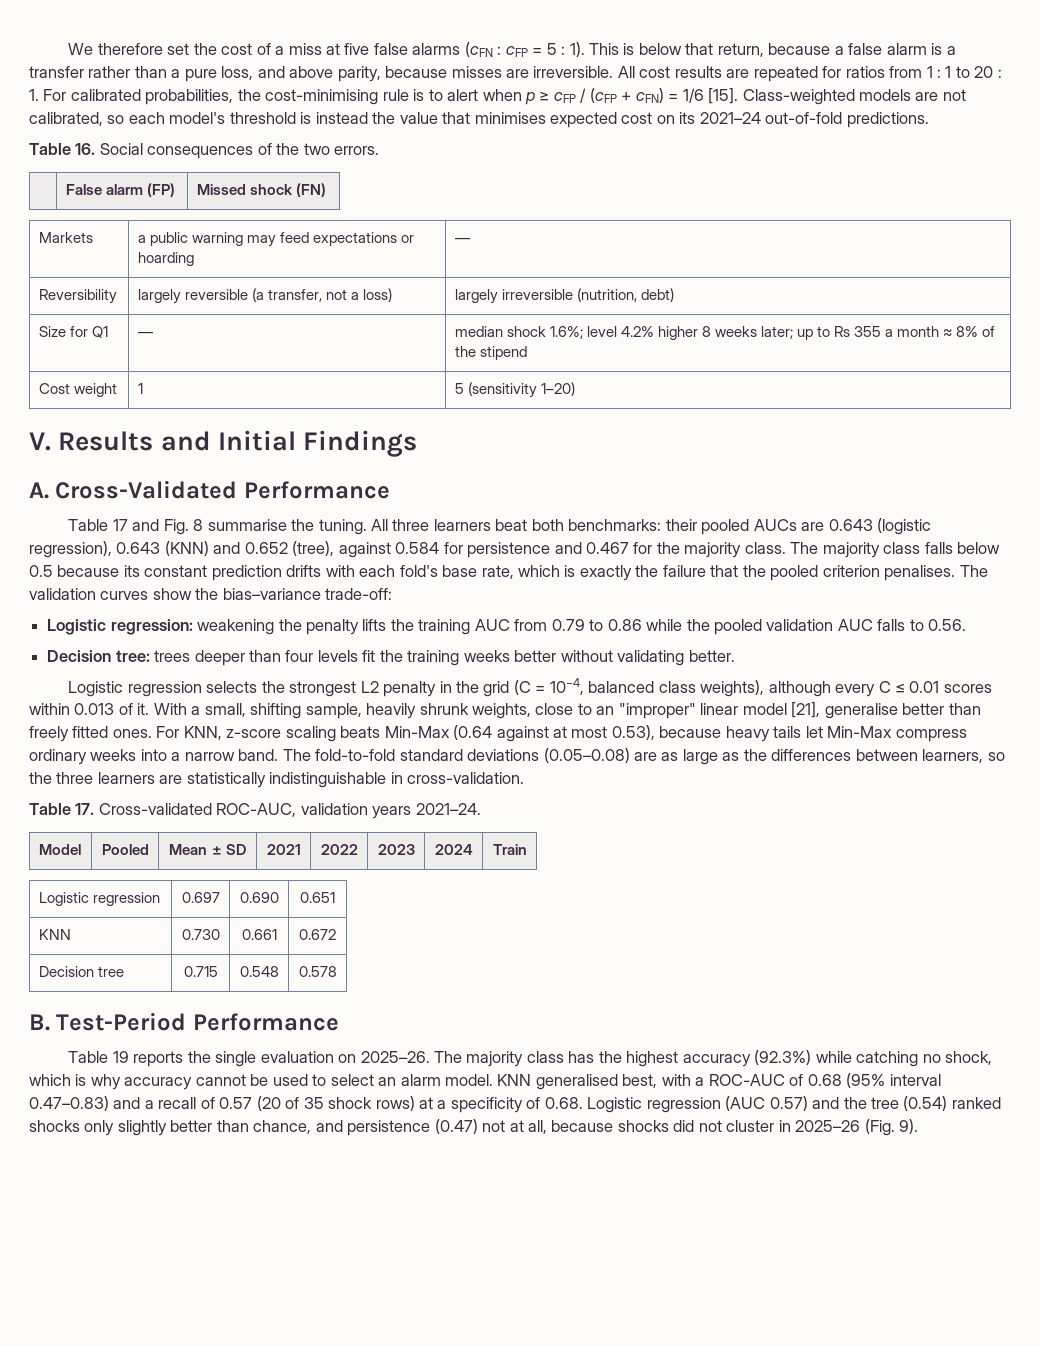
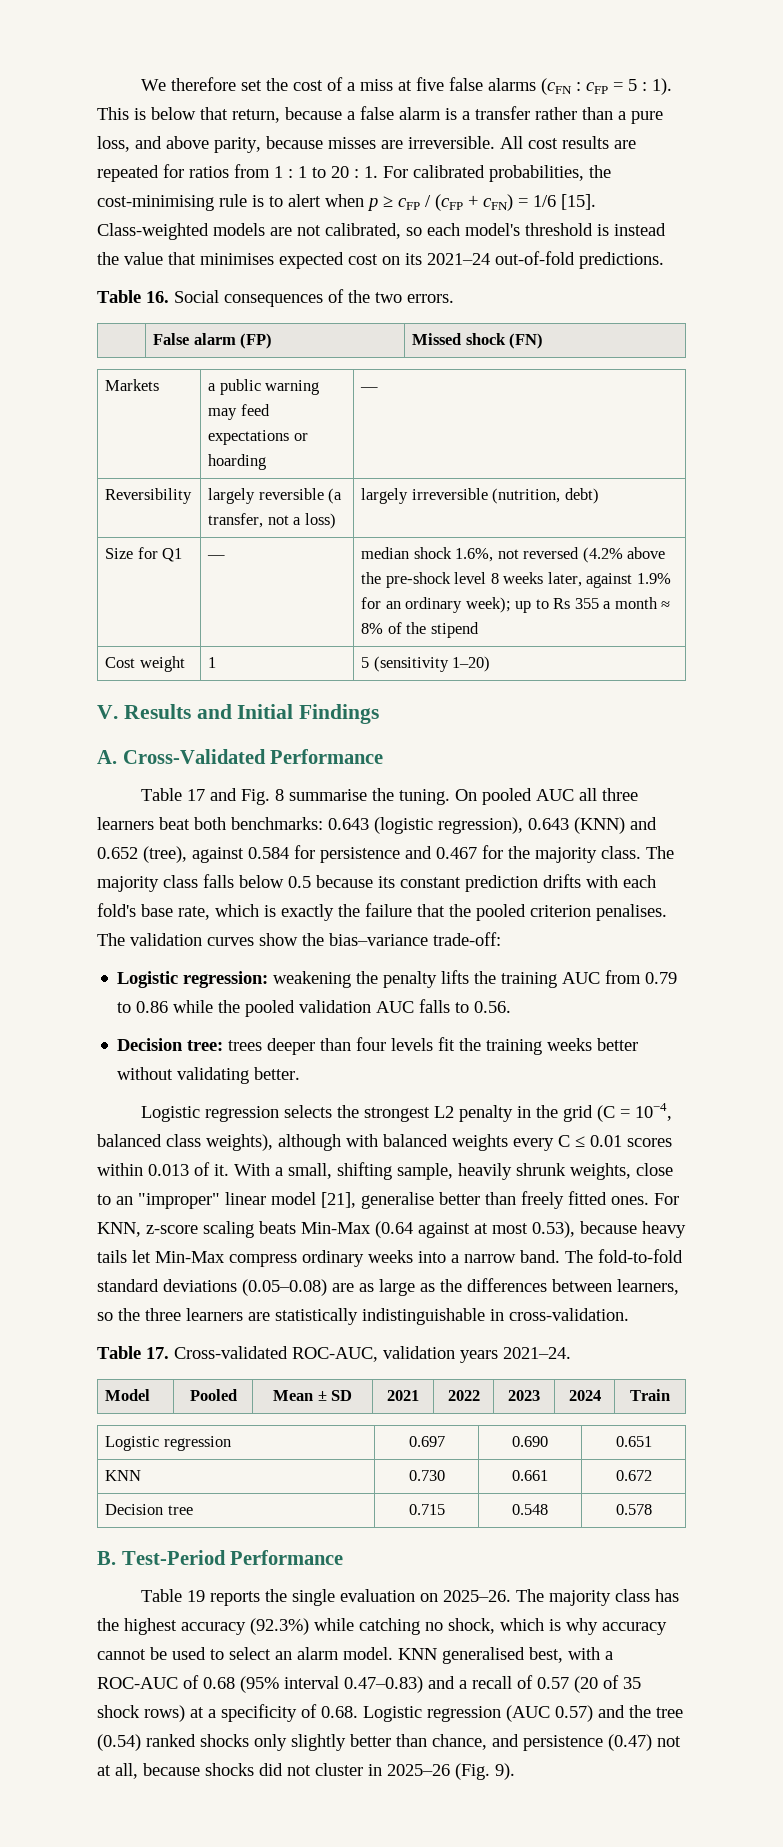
- Size for Q1 | — | median shock 1.6%; level 4.2% higher 8 weeks later; up to Rs 355 a month ≈ 8% of the stipend
+ Size for Q1 | — | median shock 1.6%, not reversed (4.2% above the pre-shock level 8 weeks later, against 1.9% for an ordinary week); up to Rs 355 a month ≈ 8% of the stipend
- All three learners beat both benchmarks: their pooled AUCs are 0.643 (logistic regression), 0.643 (KNN) and 0.652 (tree), against 0.584 for persistence and 0.467 for the majority class.
+ On pooled AUC all three learners beat both benchmarks: 0.643 (logistic regression), 0.643 (KNN) and 0.652 (tree), against 0.584 for persistence and 0.467 for the majority class.
- Logistic regression selects the strongest L2 penalty in the grid (C = 10−4, balanced class weights), although every C ≤ 0.01 scores within 0.013 of it.
+ Logistic regression selects the strongest L2 penalty in the grid (C = 10−4, balanced class weights), although with balanced weights every C ≤ 0.01 scores within 0.013 of it.

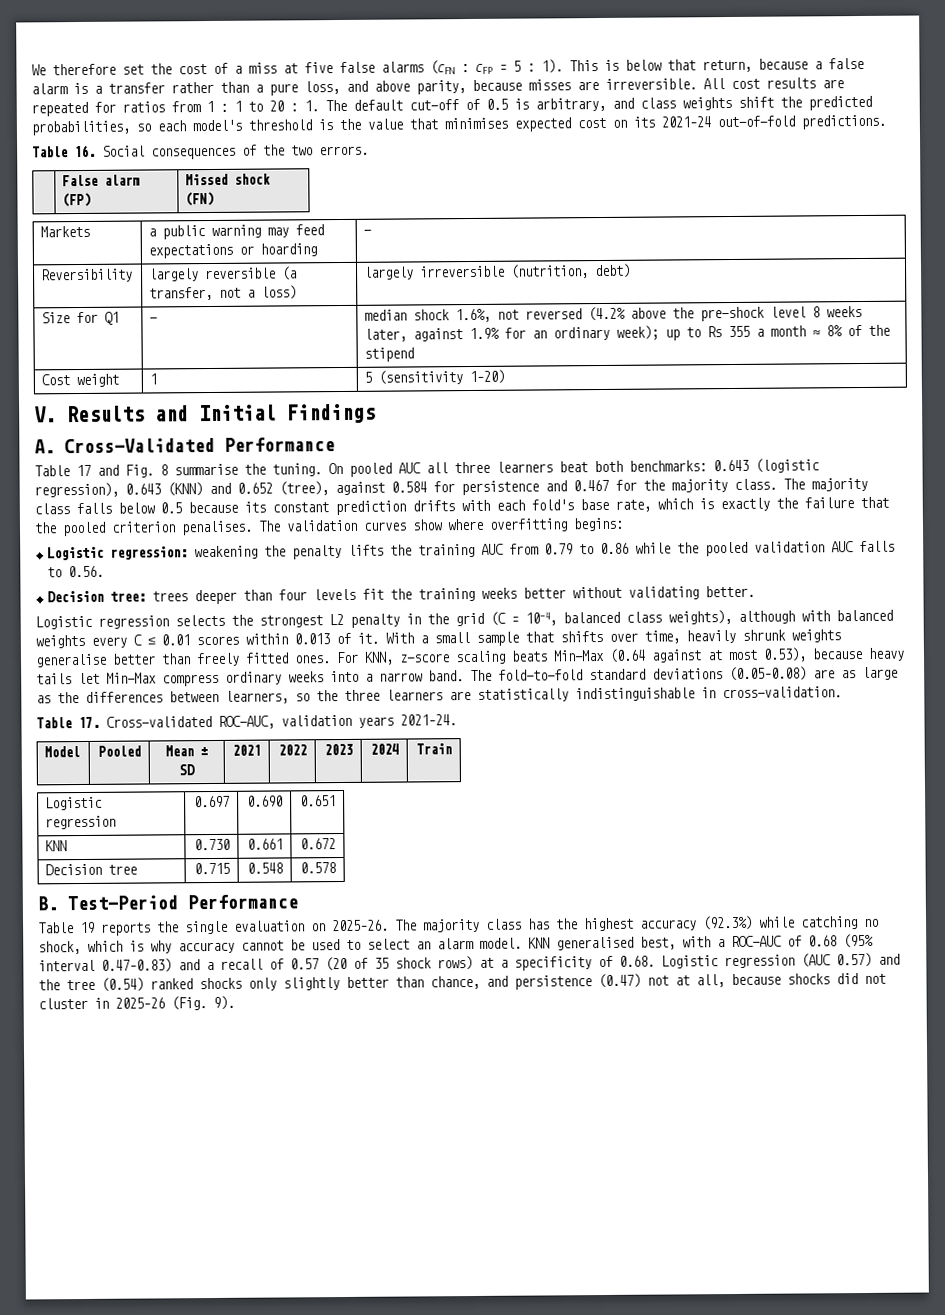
- All cost results are repeated for ratios from 1 : 1 to 20 : 1. For calibrated probabilities, the cost-minimising rule is to alert when p ≥ cFP / (cFP + cFN) = 1/6 [15]. Class-weighted models are not calibrated, so each model's threshold is instead the value that minimises expected cost on its 2021–24 out-of-fold predictions.
+ All cost results are repeated for ratios from 1 : 1 to 20 : 1. The default cut-off of 0.5 is arbitrary, and class weights shift the predicted probabilities, so each model's threshold is the value that minimises expected cost on its 2021–24 out-of-fold predictions.
- The validation curves show the bias–variance trade-off:
+ The validation curves show where overfitting begins:
- With a small, shifting sample, heavily shrunk weights, close to an "improper" linear model [21], generalise better than freely fitted ones.
+ With a small sample that shifts over time, heavily shrunk weights generalise better than freely fitted ones.

